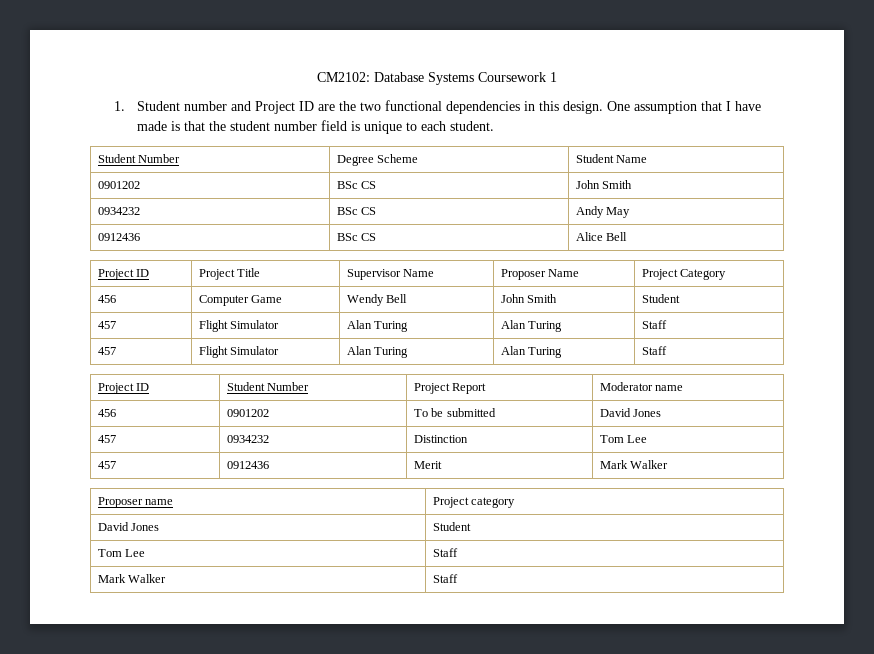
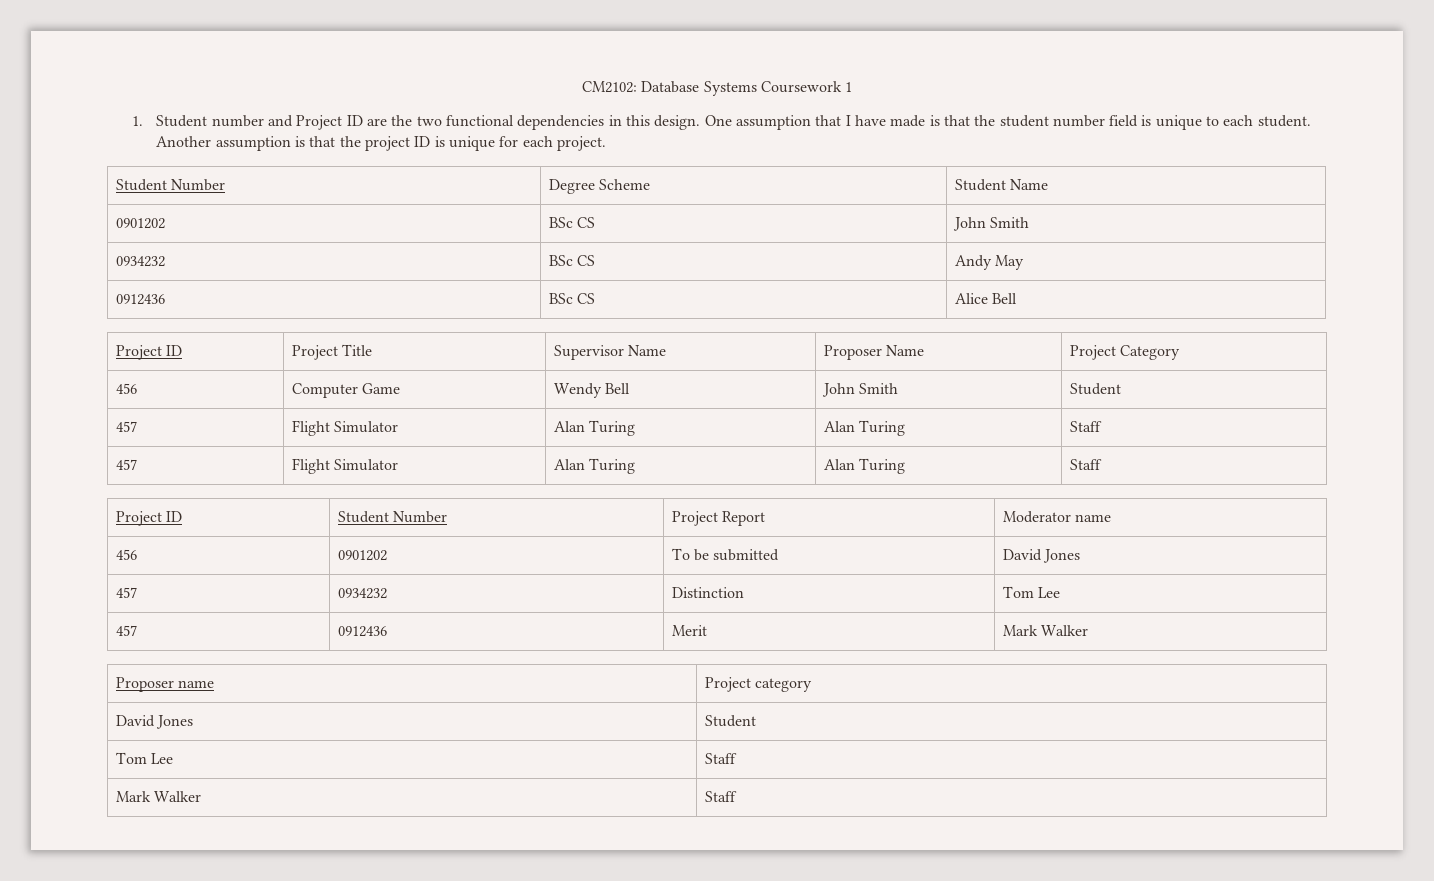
+ Another assumption is that the project ID is unique for each project.

